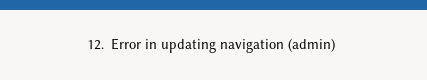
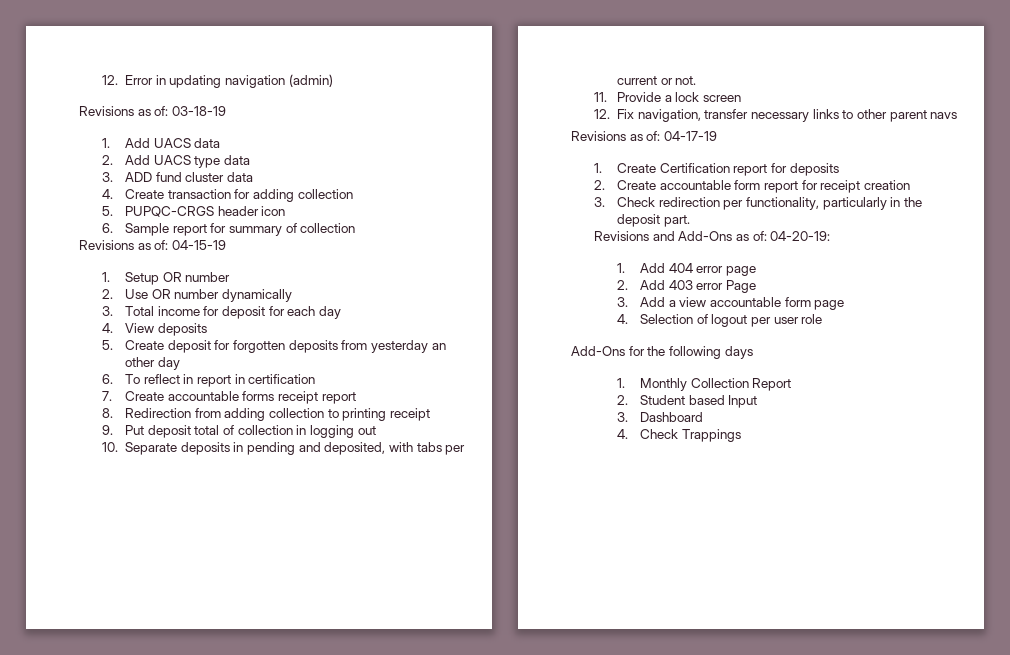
+ Revisions as of: 03-18-19
+ 1. Add UACS data
+ 2. Add UACS type data
+ 3. ADD fund cluster data
+ 4. Create transaction for adding collection
+ 5. PUPQC-CRGS header icon
+ 6. Sample report for summary of collection
+ Revisions as of: 04-15-19
+ 1. Setup OR number
+ 2. Use OR number dynamically
+ 3. Total income for deposit for each day
+ 4. View deposits
+ 5. Create deposit for forgotten deposits from yesterday an other day
+ 6. To reflect in report in certification
+ 7. Create accountable forms receipt report
+ 8. Redirection from adding collection to printing receipt
+ 9. Put deposit total of collection in logging out
+ 10. Separate deposits in pending and deposited, with tabs per current or not.
+ 11. Provide a lock screen
+ 12. Fix navigation, transfer necessary links to other parent navs
+ Revisions as of: 04-17-19
+ 1. Create Certification report for deposits
+ 2. Create accountable form report for receipt creation
+ 3. Check redirection per functionality, particularly in the deposit part.
+ Revisions and Add-Ons as of: 04-20-19:
+ 1. Add 404 error page
+ 2. Add 403 error Page
+ 3. Add a view accountable form page
+ 4. Selection of logout per user role
+ Add-Ons for the following days
+ 1. Monthly Collection Report
+ 2. Student based Input
+ 3. Dashboard
+ 4. Check Trappings

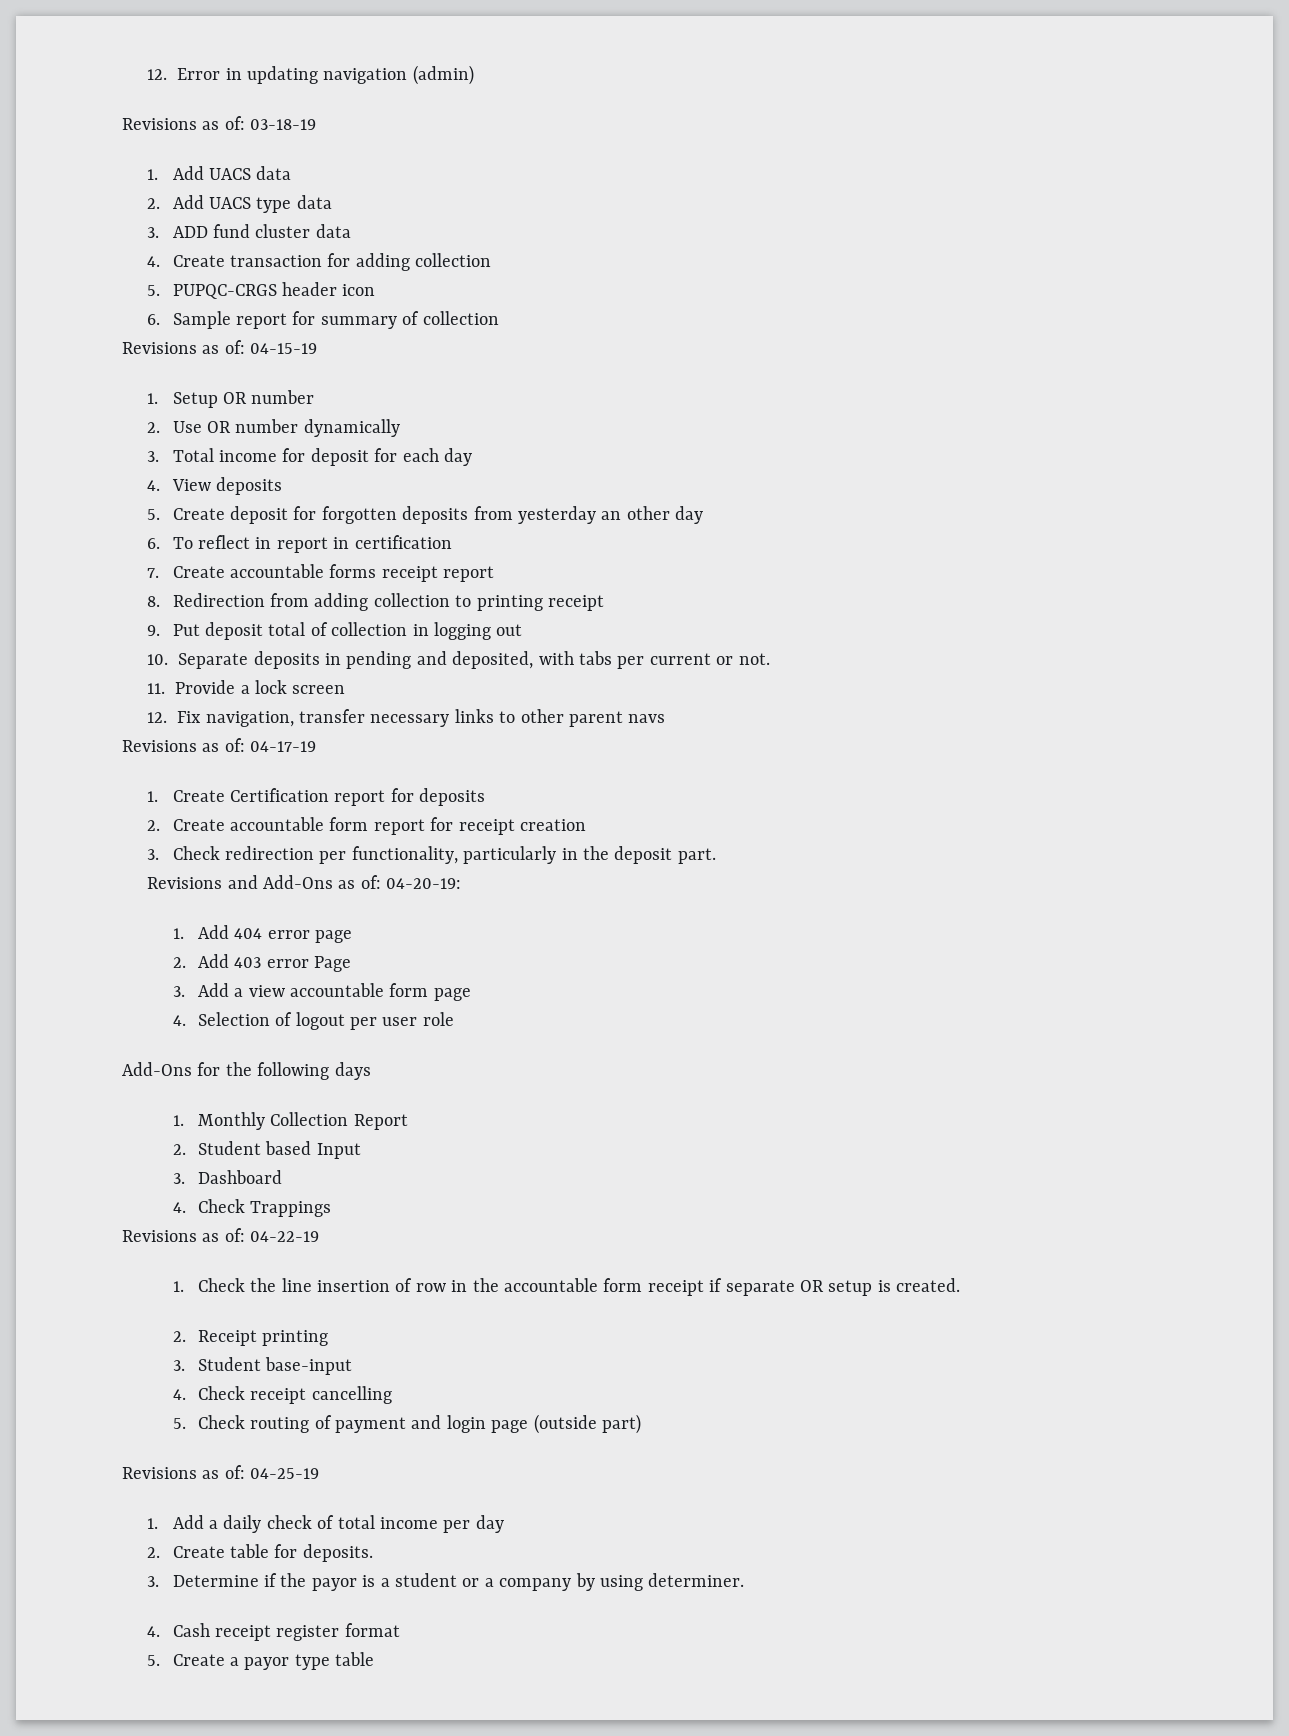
+ Revisions as of: 04-22-19
+ 1. Check the line insertion of row in the accountable form receipt if separate OR setup is created.
+ 2. Receipt printing
+ 3. Student base-input
+ 4. Check receipt cancelling
+ 5. Check routing of payment and login page (outside part)
+ Revisions as of: 04-25-19
+ 1. Add a daily check of total income per day
+ 2. Create table for deposits.
+ 3. Determine if the payor is a student or a company by using determiner.
+ 4. Cash receipt register format
+ 5. Create a payor type table

